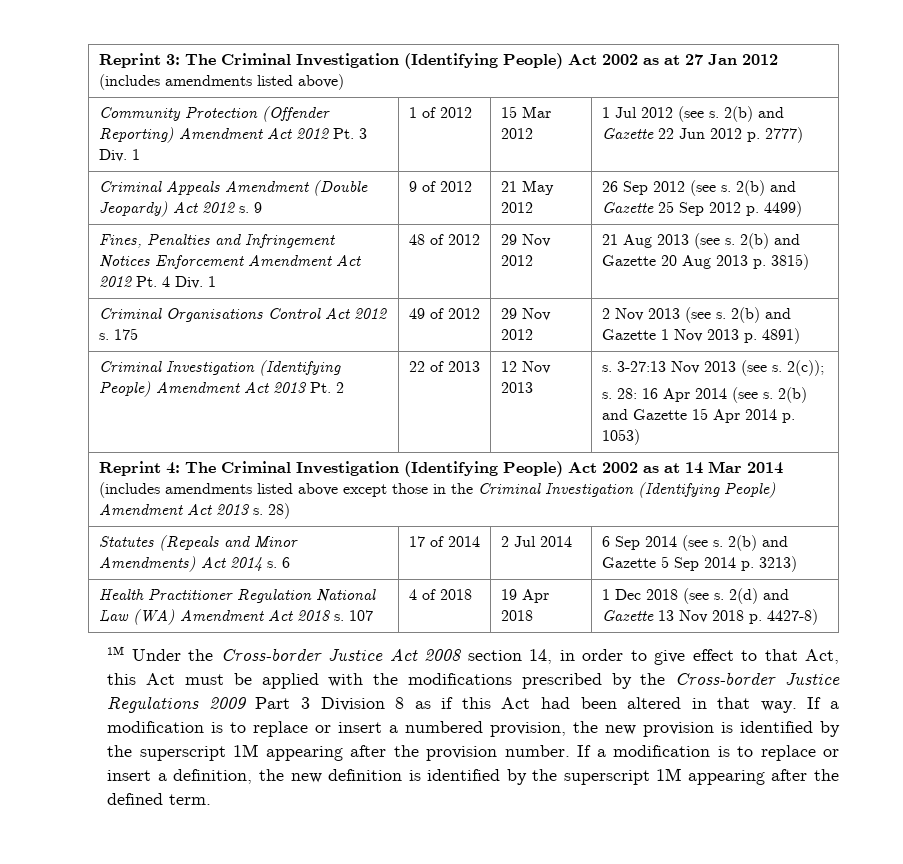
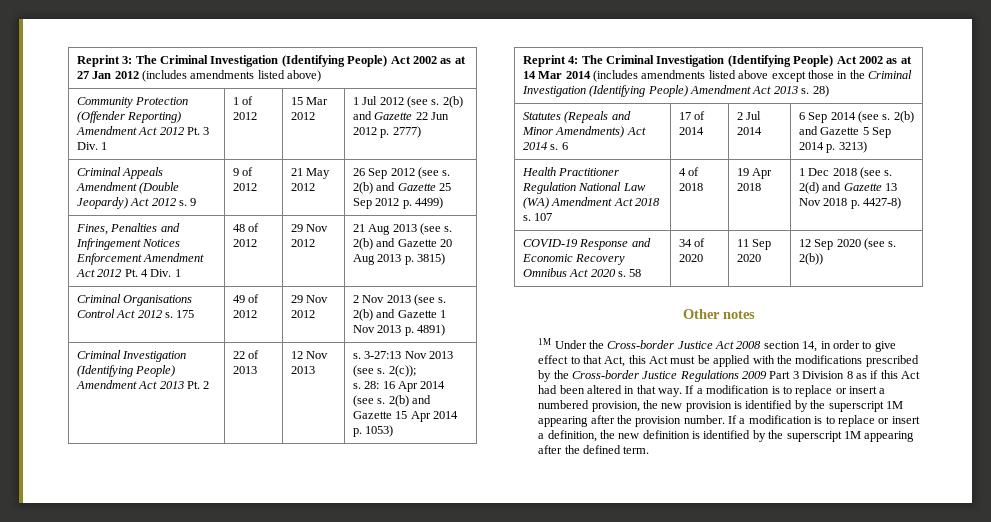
+ COVID-19 Response and Economic Recovery Omnibus Act 2020 s. 58 | 34 of 2020 | 11 Sep 2020 | 12 Sep 2020 (see s. 2(b))
+ Other notes

